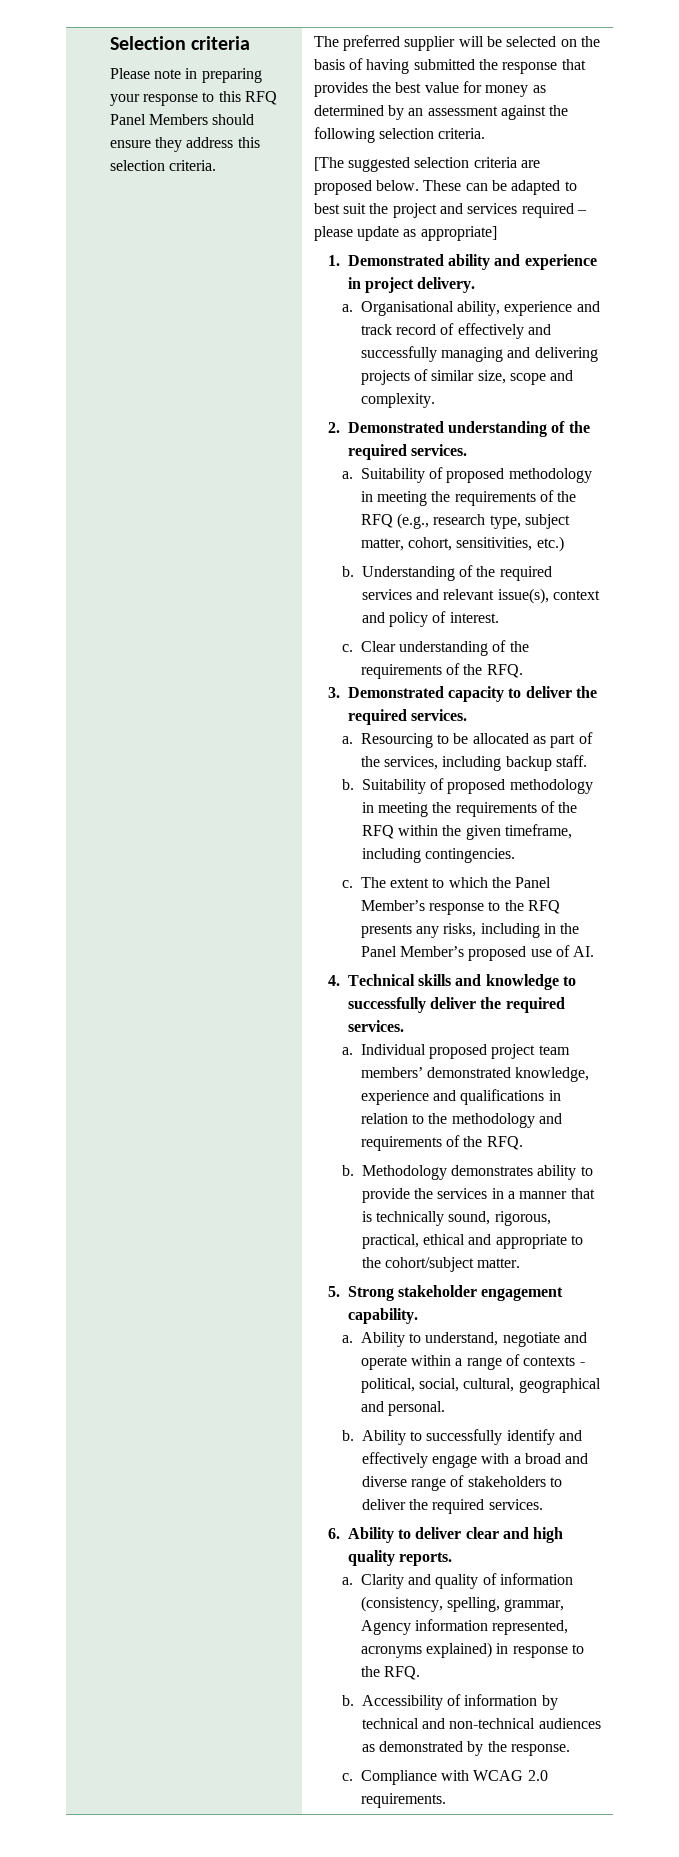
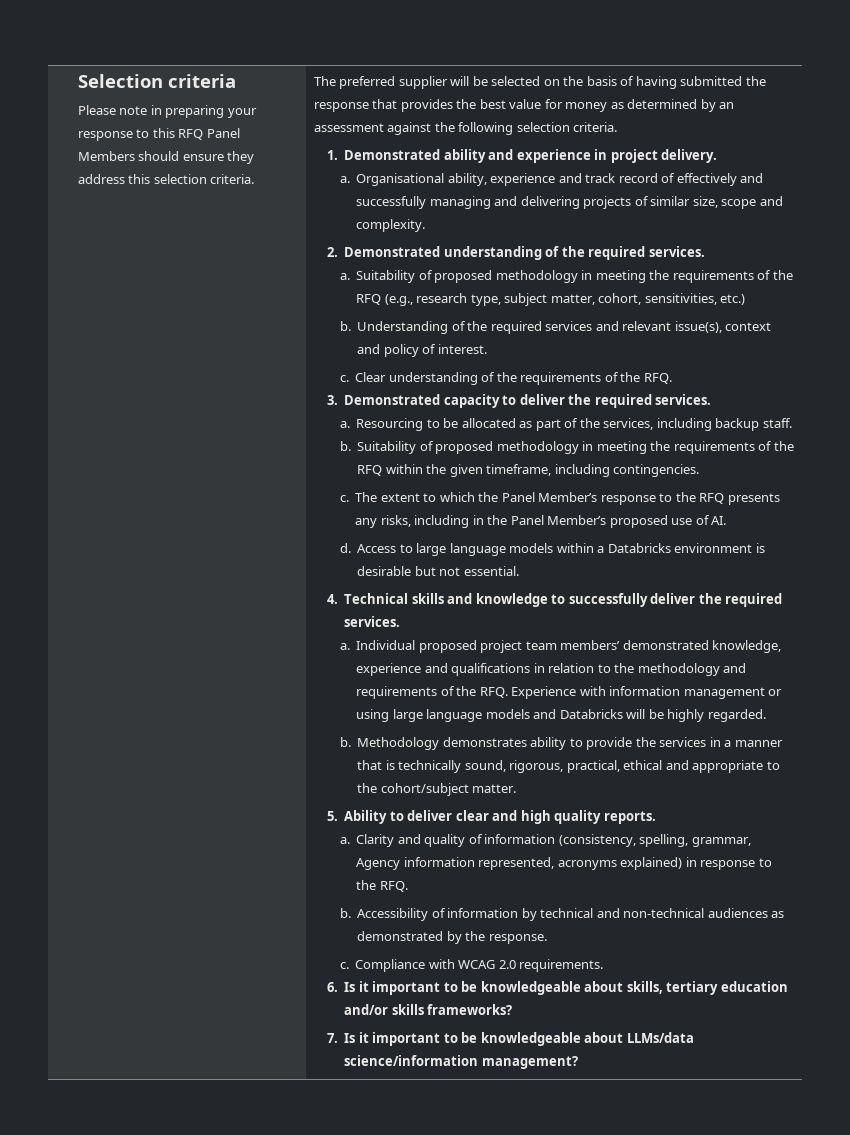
- [The suggested selection criteria are proposed below. These can be adapted to best suit the project and services required – please update as appropriate]
+ d. Access to large language models within a Databricks environment is desirable but not essential.
- Individual proposed project team members’ demonstrated knowledge, experience and qualifications in relation to the methodology and requirements of the RFQ.
+ Individual proposed project team members’ demonstrated knowledge, experience and qualifications in relation to the methodology and requirements of the RFQ. Experience with information management or using large language models and Databricks will be highly regarded.
- 5. Strong stakeholder engagement capability.
- a. Ability to understand, negotiate and operate within a range of contexts - political, social, cultural, geographical and personal.
- b. Ability to successfully identify and effectively engage with a broad and diverse range of stakeholders to deliver the required services.
- 6. Ability to deliver clear and high quality reports.
+ 5. Ability to deliver clear and high quality reports.
+ 6. Is it important to be knowledgeable about skills, tertiary education and/or skills frameworks?
+ 7. Is it important to be knowledgeable about LLMs/data science/information management?

